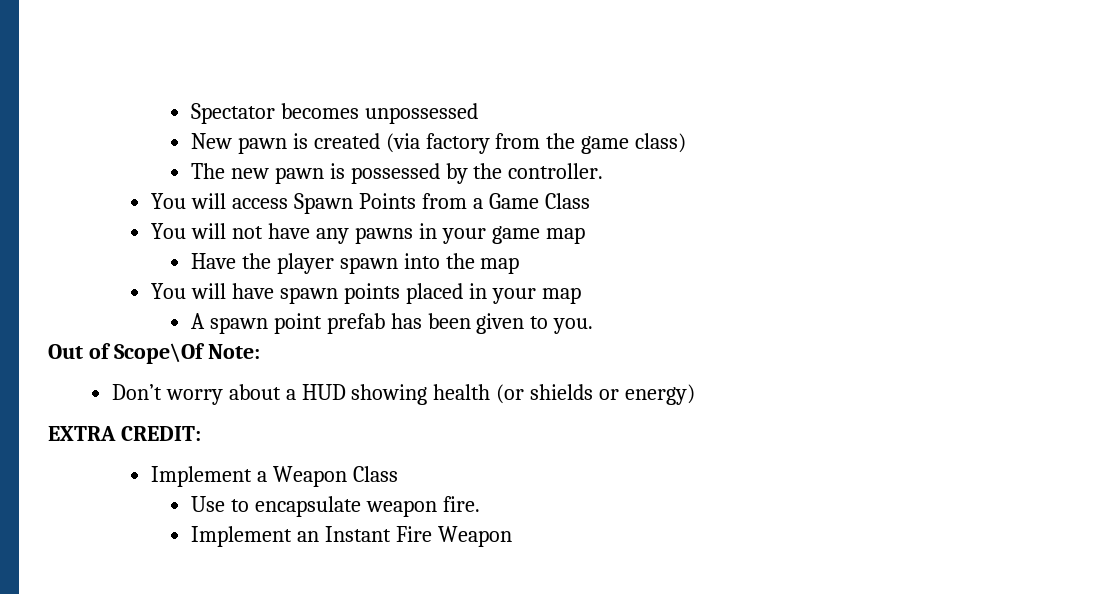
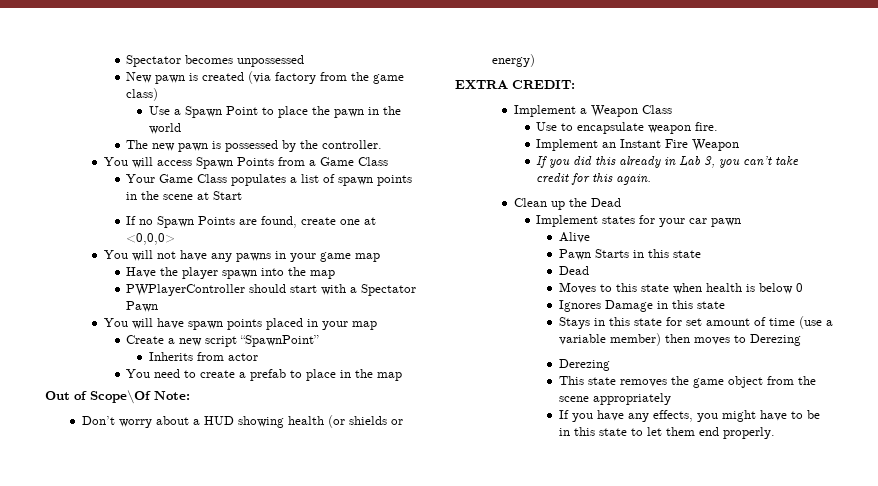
+ Use a Spawn Point to place the pawn in the world
+ Your Game Class populates a list of spawn points in the scene at Start
+ If no Spawn Points are found, create one at <0,0,0>
+ PWPlayerController should start with a Spectator Pawn
- A spawn point prefab has been given to you.
+ Create a new script “SpawnPoint”
+ Inherits from actor
+ You need to create a prefab to place in the map
+ If you did this already in Lab 3, you can’t take credit for this again.
+ Clean up the Dead
+ Implement states for your car pawn
+ Alive
+ Pawn Starts in this state
+ Dead
+ Moves to this state when health is below 0
+ Ignores Damage in this state
+ Stays in this state for set amount of time (use a variable member) then moves to Derezing
+ Derezing
+ This state removes the game object from the scene appropriately
+ If you have any effects, you might have to be in this state to let them end properly.

